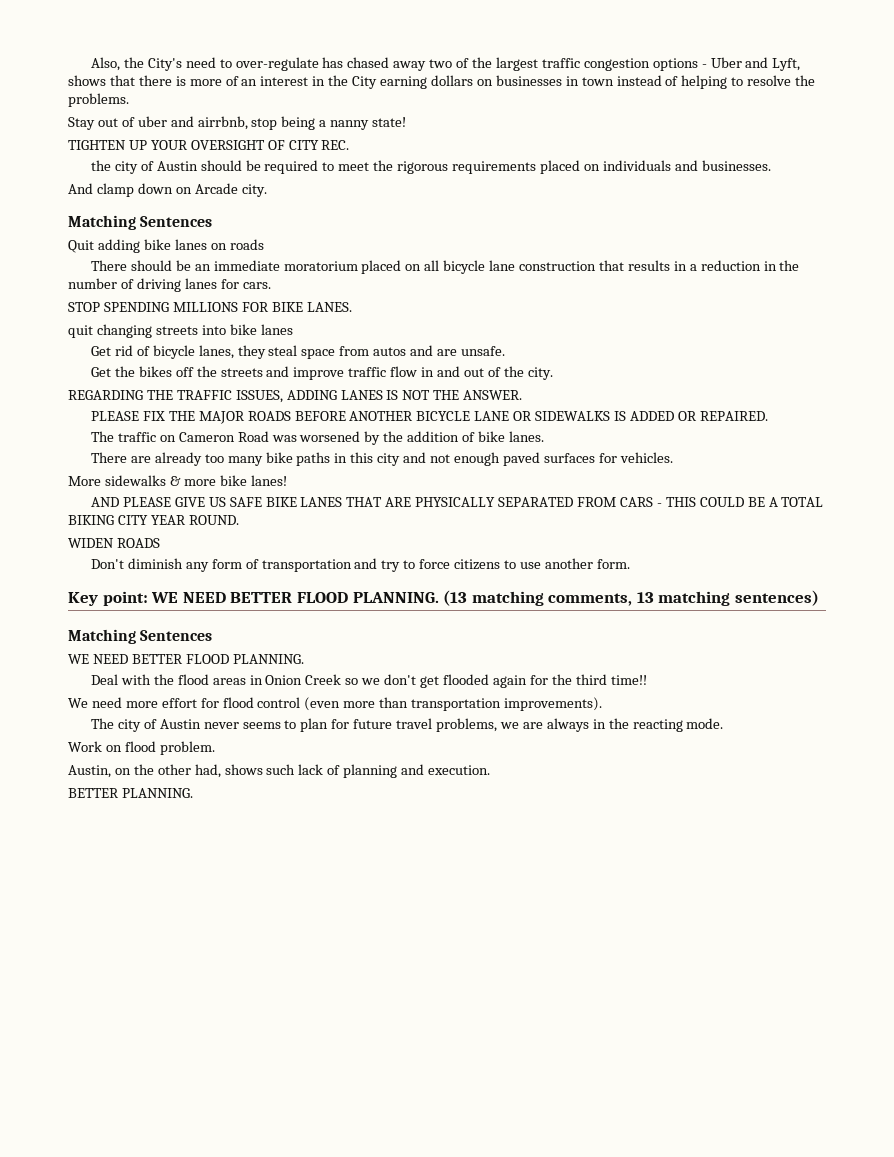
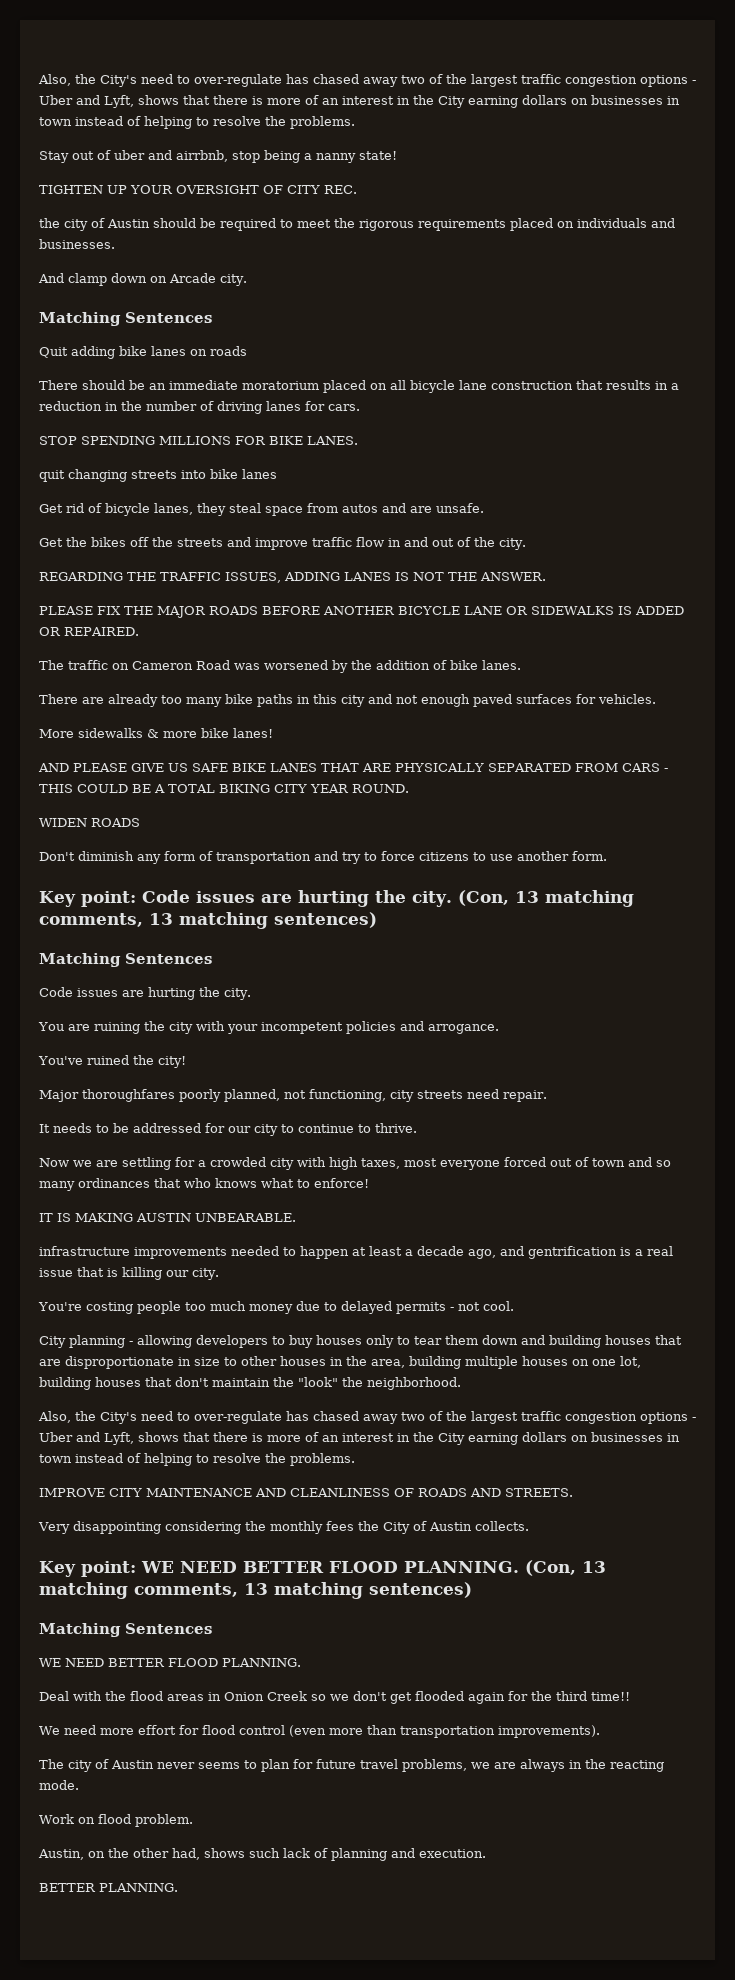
+ Key point: Code issues are hurting the city. (Con, 13 matching comments, 13 matching sentences)
+ Matching Sentences
+ Code issues are hurting the city.
+ You are ruining the city with your incompetent policies and arrogance.
+ You've ruined the city!
+ Major thoroughfares poorly planned, not functioning, city streets need repair.
+ It needs to be addressed for our city to continue to thrive.
+ Now we are settling for a crowded city with high taxes, most everyone forced out of town and so many ordinances that who knows what to enforce!
+ IT IS MAKING AUSTIN UNBEARABLE.
+ infrastructure improvements needed to happen at least a decade ago, and gentrification is a real issue that is killing our city.
+ You're costing people too much money due to delayed permits - not cool.
+ City planning - allowing developers to buy houses only to tear them down and building houses that are disproportionate in size to other houses in the area, building multiple houses on one lot, building houses that don't maintain the "look" the neighborhood.
+ Also, the City's need to over-regulate has chased away two of the largest traffic congestion options - Uber and Lyft, shows that there is more of an interest in the City earning dollars on businesses in town instead of helping to resolve the problems.
+ IMPROVE CITY MAINTENANCE AND CLEANLINESS OF ROADS AND STREETS.
+ Very disappointing considering the monthly fees the City of Austin collects.
- Key point: WE NEED BETTER FLOOD PLANNING. (13 matching comments, 13 matching sentences)
+ Key point: WE NEED BETTER FLOOD PLANNING. (Con, 13 matching comments, 13 matching sentences)

